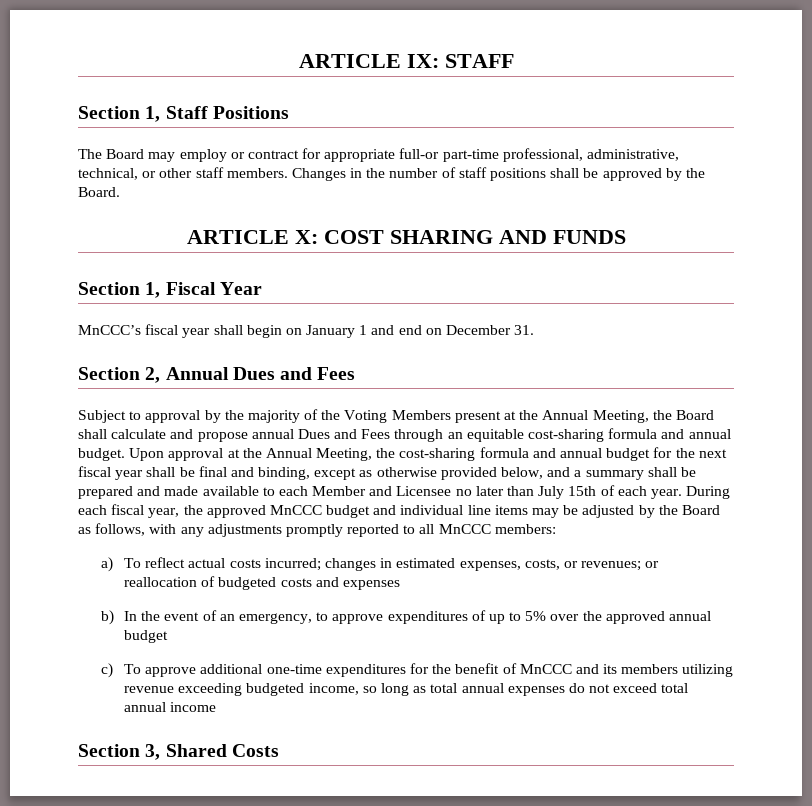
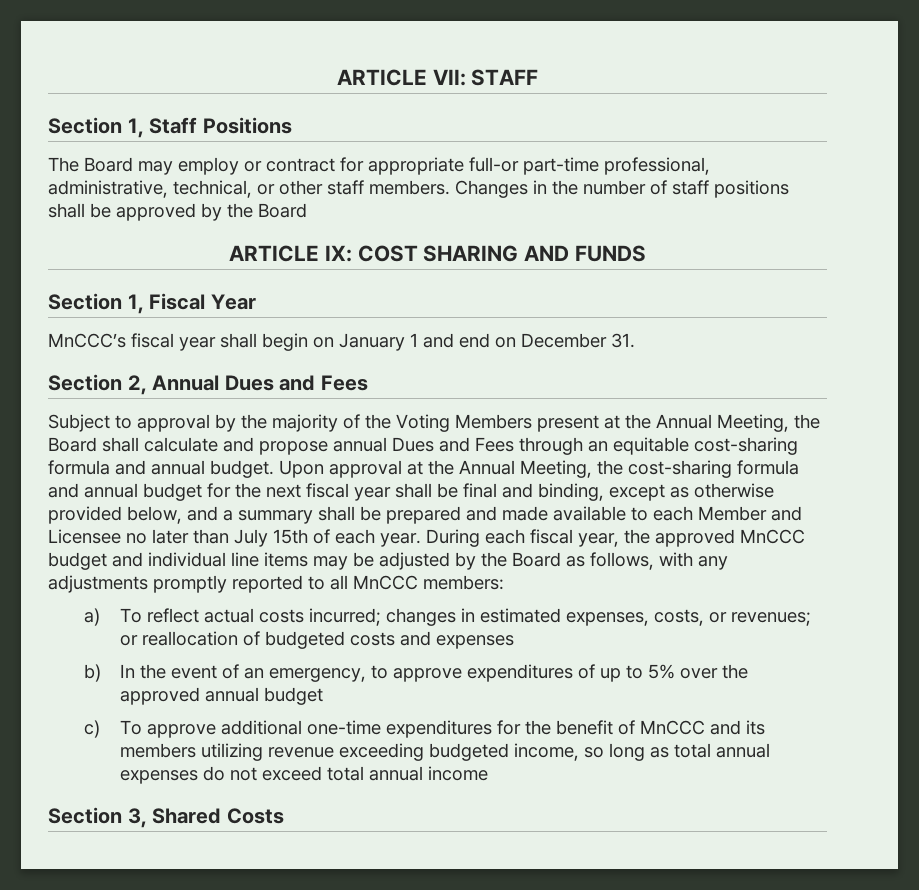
- ARTICLE IX: STAFF
+ ARTICLE VII: STAFF
- Changes in the number of staff positions shall be approved by the Board.
- ARTICLE X: COST SHARING AND FUNDS
+ Changes in the number of staff positions shall be approved by the Board
+ ARTICLE IX: COST SHARING AND FUNDS

